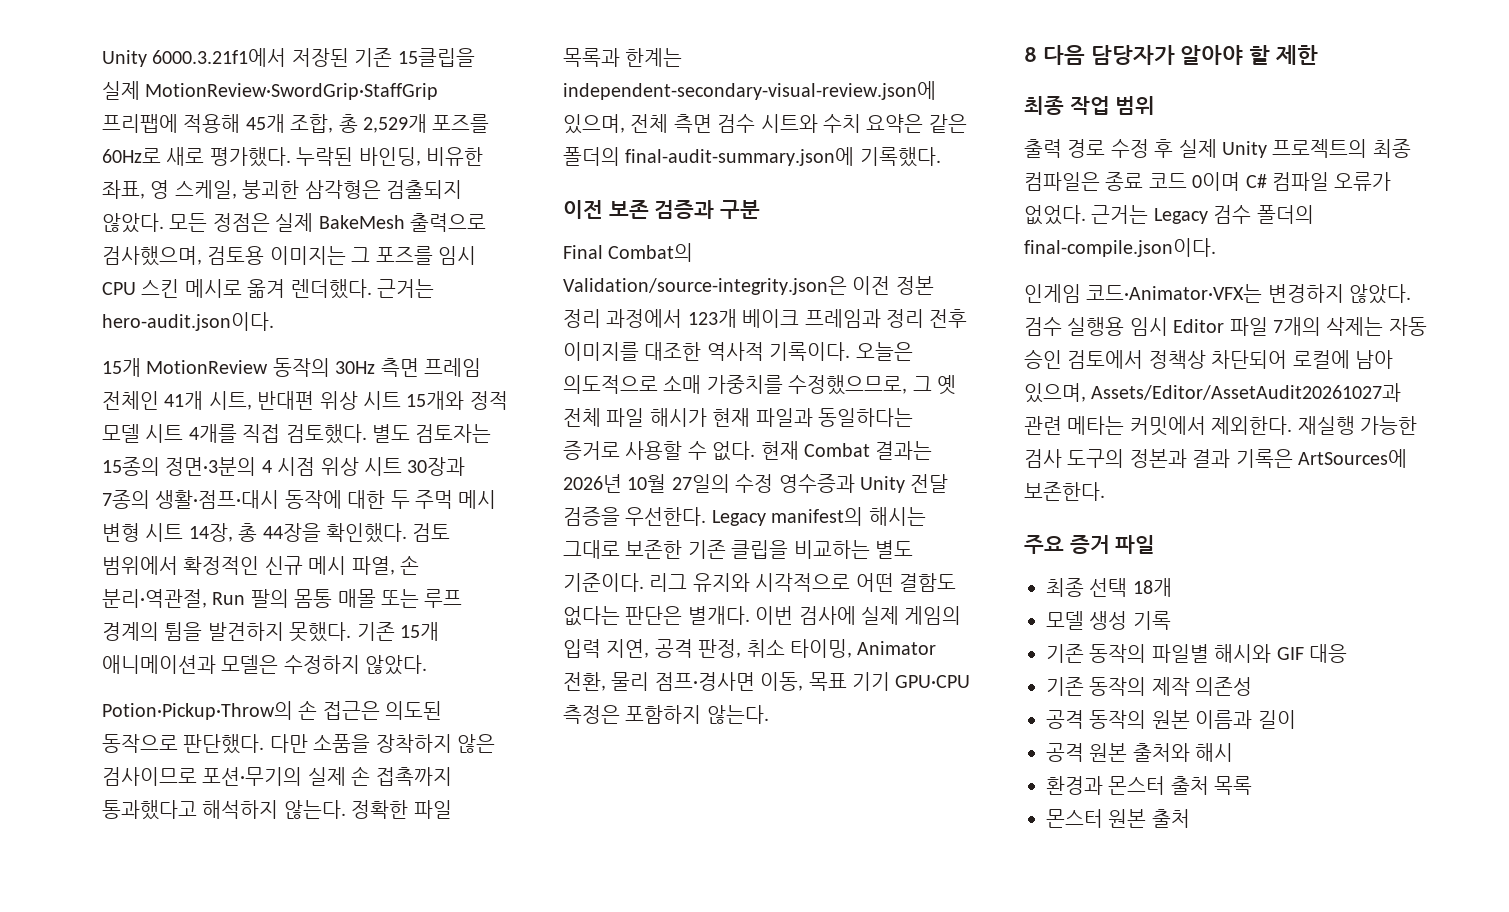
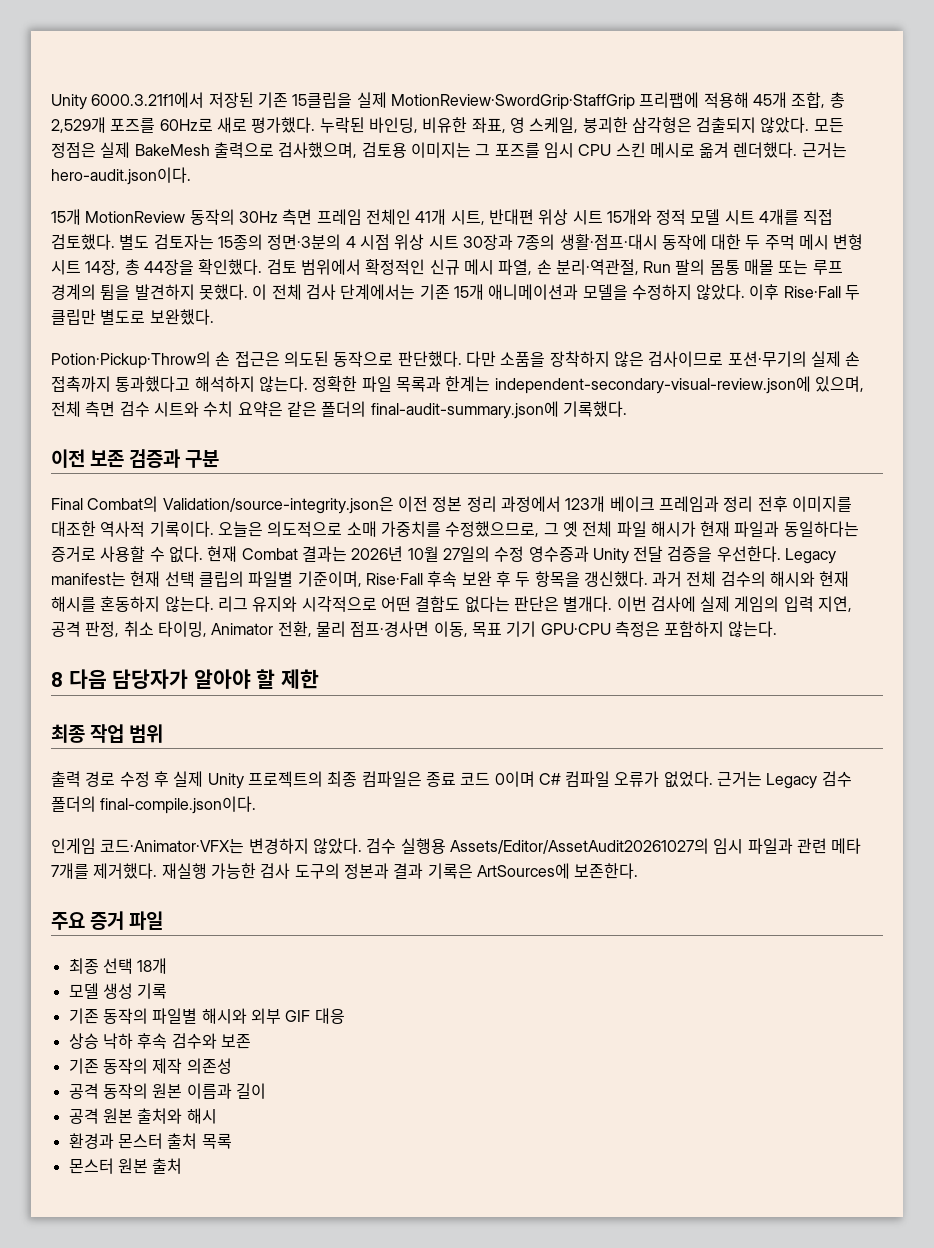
- 기존 15개 애니메이션과 모델은 수정하지 않았다.
+ 이 전체 검사 단계에서는 기존 15개 애니메이션과 모델을 수정하지 않았다. 이후 Rise·Fall 두 클립만 별도로 보완했다.
- Legacy manifest의 해시는 그대로 보존한 기존 클립을 비교하는 별도 기준이다.
+ Legacy manifest는 현재 선택 클립의 파일별 기준이며, Rise·Fall 후속 보완 후 두 항목을 갱신했다. 과거 전체 검수의 해시와 현재 해시를 혼동하지 않는다.
- 검수 실행용 임시 Editor 파일 7개의 삭제는 자동 승인 검토에서 정책상 차단되어 로컬에 남아 있으며, Assets/Editor/AssetAudit20261027과 관련 메타는 커밋에서 제외한다.
+ 검수 실행용 Assets/Editor/AssetAudit20261027의 임시 파일과 관련 메타 7개를 제거했다.
- 기존 동작의 파일별 해시와 GIF 대응
+ 기존 동작의 파일별 해시와 외부 GIF 대응
+ 상승 낙하 후속 검수와 보존

